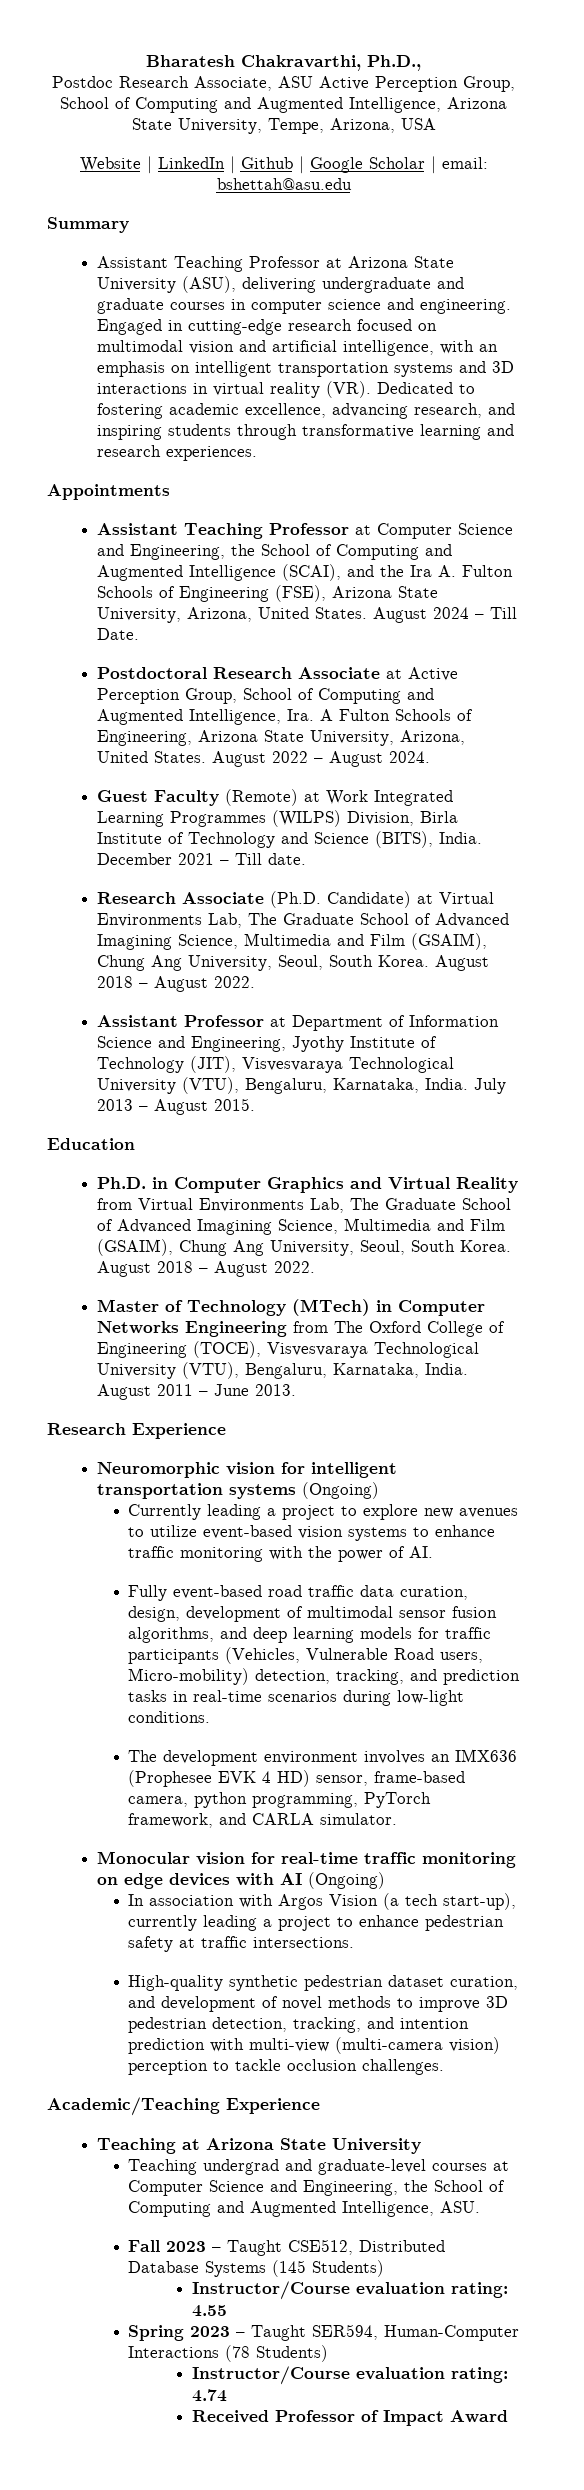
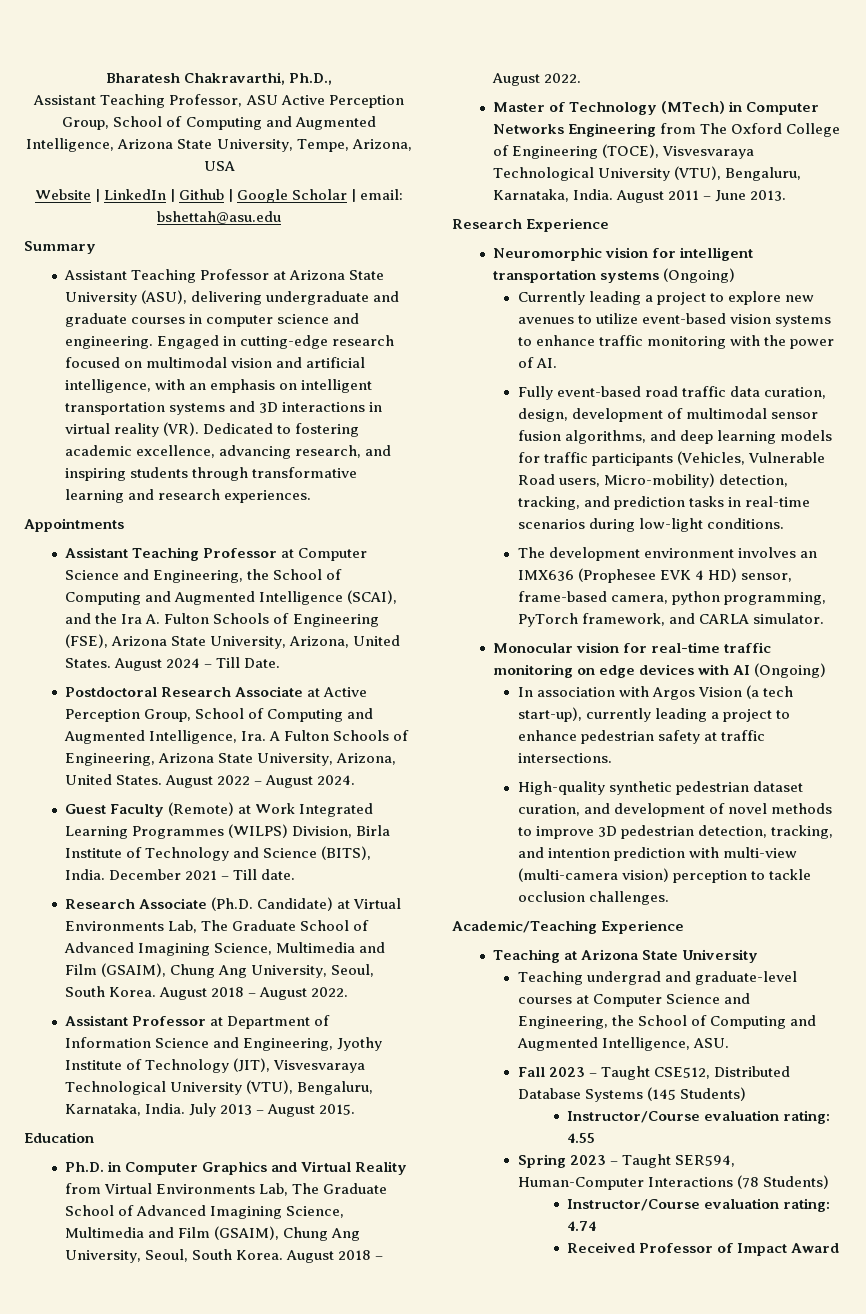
- Postdoc Research Associate, ASU Active Perception Group, School of Computing and Augmented Intelligence, Arizona State University, Tempe, Arizona, USA
+ Assistant Teaching Professor, ASU Active Perception Group, School of Computing and Augmented Intelligence, Arizona State University, Tempe, Arizona, USA

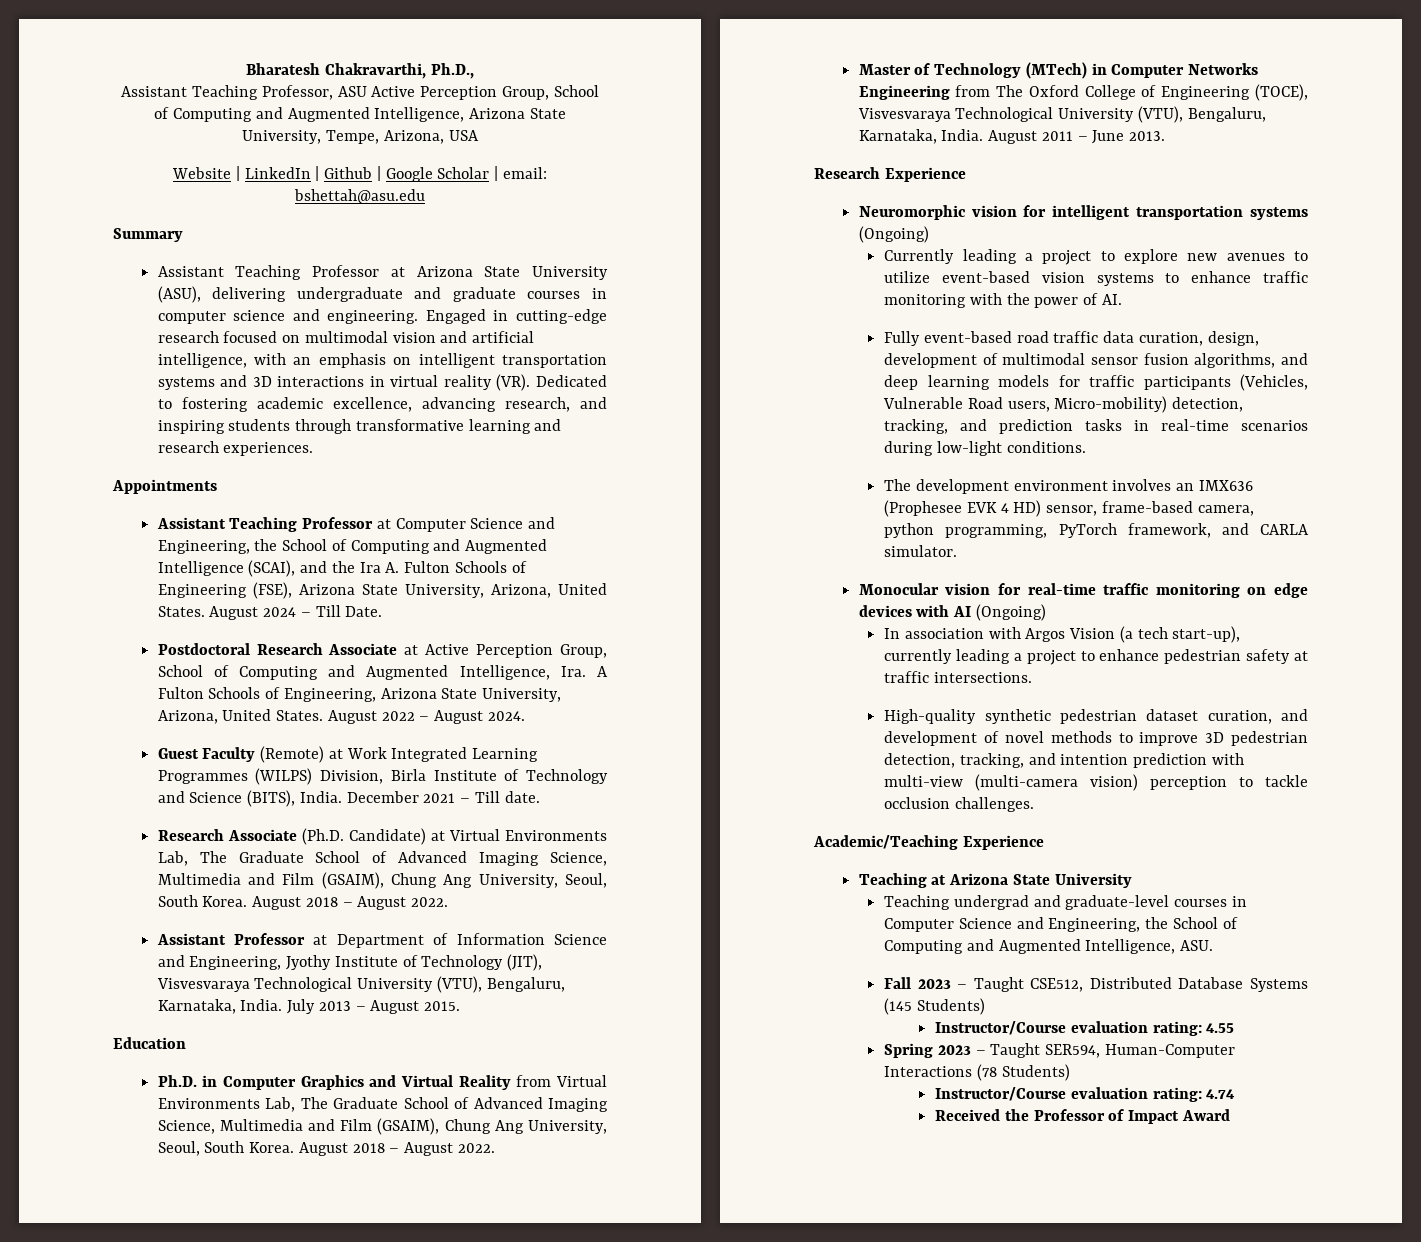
- Research Associate (Ph.D. Candidate) at Virtual Environments Lab, The Graduate School of Advanced Imagining Science, Multimedia and Film (GSAIM), Chung Ang University, Seoul, South Korea.
+ Research Associate (Ph.D. Candidate) at Virtual Environments Lab, The Graduate School of Advanced Imaging Science, Multimedia and Film (GSAIM), Chung Ang University, Seoul, South Korea.
- Ph.D. in Computer Graphics and Virtual Reality from Virtual Environments Lab, The Graduate School of Advanced Imagining Science, Multimedia and Film (GSAIM), Chung Ang University, Seoul, South Korea.
+ Ph.D. in Computer Graphics and Virtual Reality from Virtual Environments Lab, The Graduate School of Advanced Imaging Science, Multimedia and Film (GSAIM), Chung Ang University, Seoul, South Korea.
- Teaching undergrad and graduate-level courses at Computer Science and Engineering, the School of Computing and Augmented Intelligence, ASU.
+ Teaching undergrad and graduate-level courses in Computer Science and Engineering, the School of Computing and Augmented Intelligence, ASU.
- Received Professor of Impact Award
+ Received the Professor of Impact Award

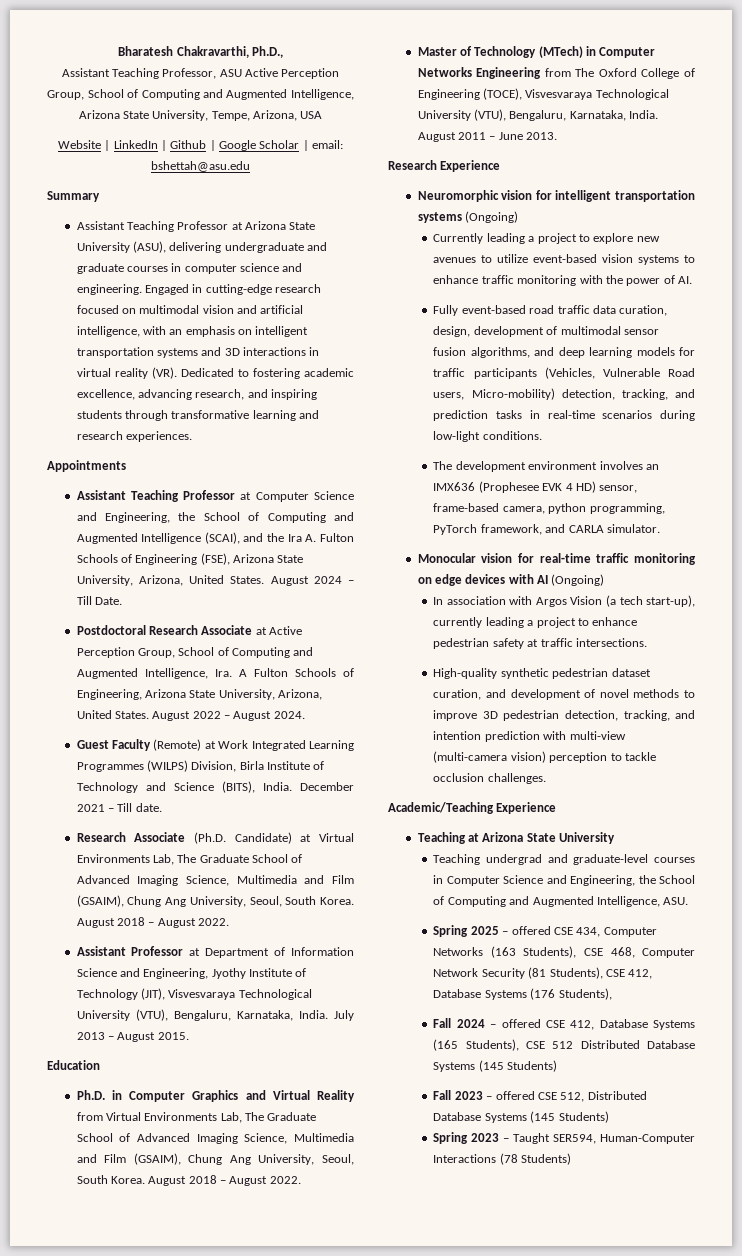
- Fall 2023 – Taught CSE512, Distributed Database Systems (145 Students)
- Instructor/Course evaluation rating: 4.55
+ Spring 2025 – offered CSE 434, Computer Networks (163 Students), CSE 468, Computer Network Security (81 Students), CSE 412, Database Systems (176 Students),
+ Fall 2024 – offered CSE 412, Database Systems (165 Students), CSE 512 Distributed Database Systems (145 Students)
+ Fall 2023 – offered CSE 512, Distributed Database Systems (145 Students)
- Instructor/Course evaluation rating: 4.74
- Received the Professor of Impact Award

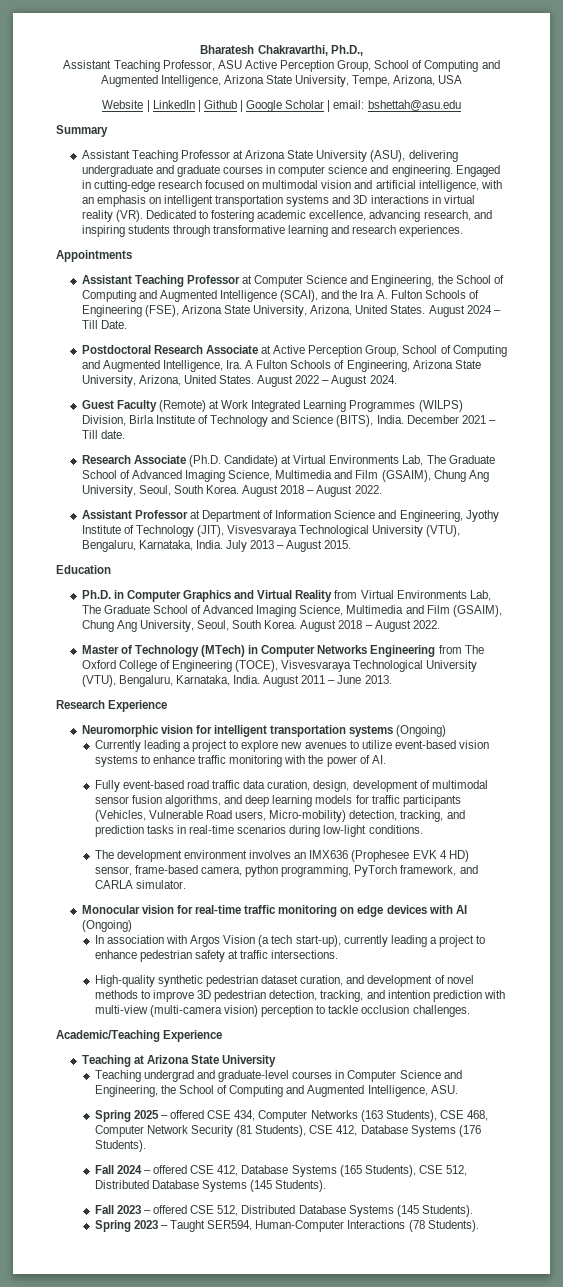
- Spring 2025 – offered CSE 434, Computer Networks (163 Students), CSE 468, Computer Network Security (81 Students), CSE 412, Database Systems (176 Students),
+ Spring 2025 – offered CSE 434, Computer Networks (163 Students), CSE 468, Computer Network Security (81 Students), CSE 412, Database Systems (176 Students).
- Fall 2024 – offered CSE 412, Database Systems (165 Students), CSE 512 Distributed Database Systems (145 Students)
+ Fall 2024 – offered CSE 412, Database Systems (165 Students), CSE 512, Distributed Database Systems (145 Students).
- Fall 2023 – offered CSE 512, Distributed Database Systems (145 Students)
+ Fall 2023 – offered CSE 512, Distributed Database Systems (145 Students).
- Spring 2023 – Taught SER594, Human-Computer Interactions (78 Students)
+ Spring 2023 – Taught SER594, Human-Computer Interactions (78 Students).

